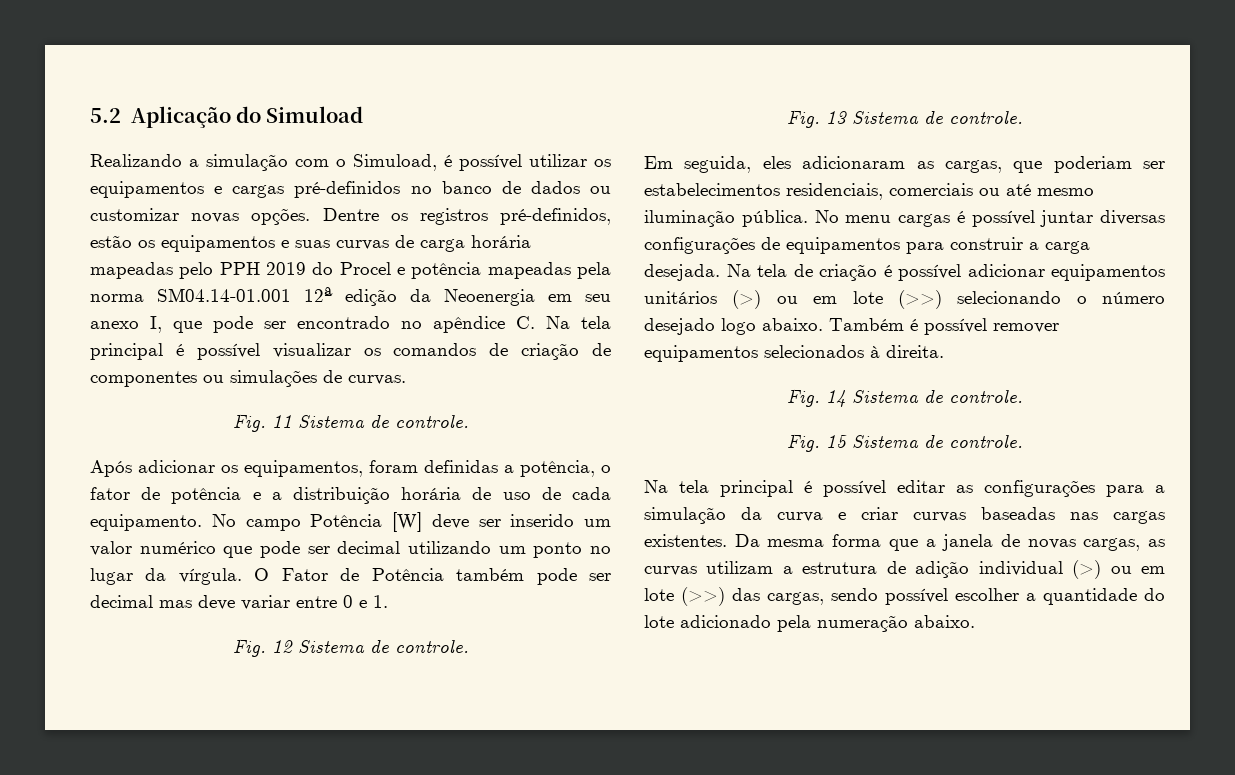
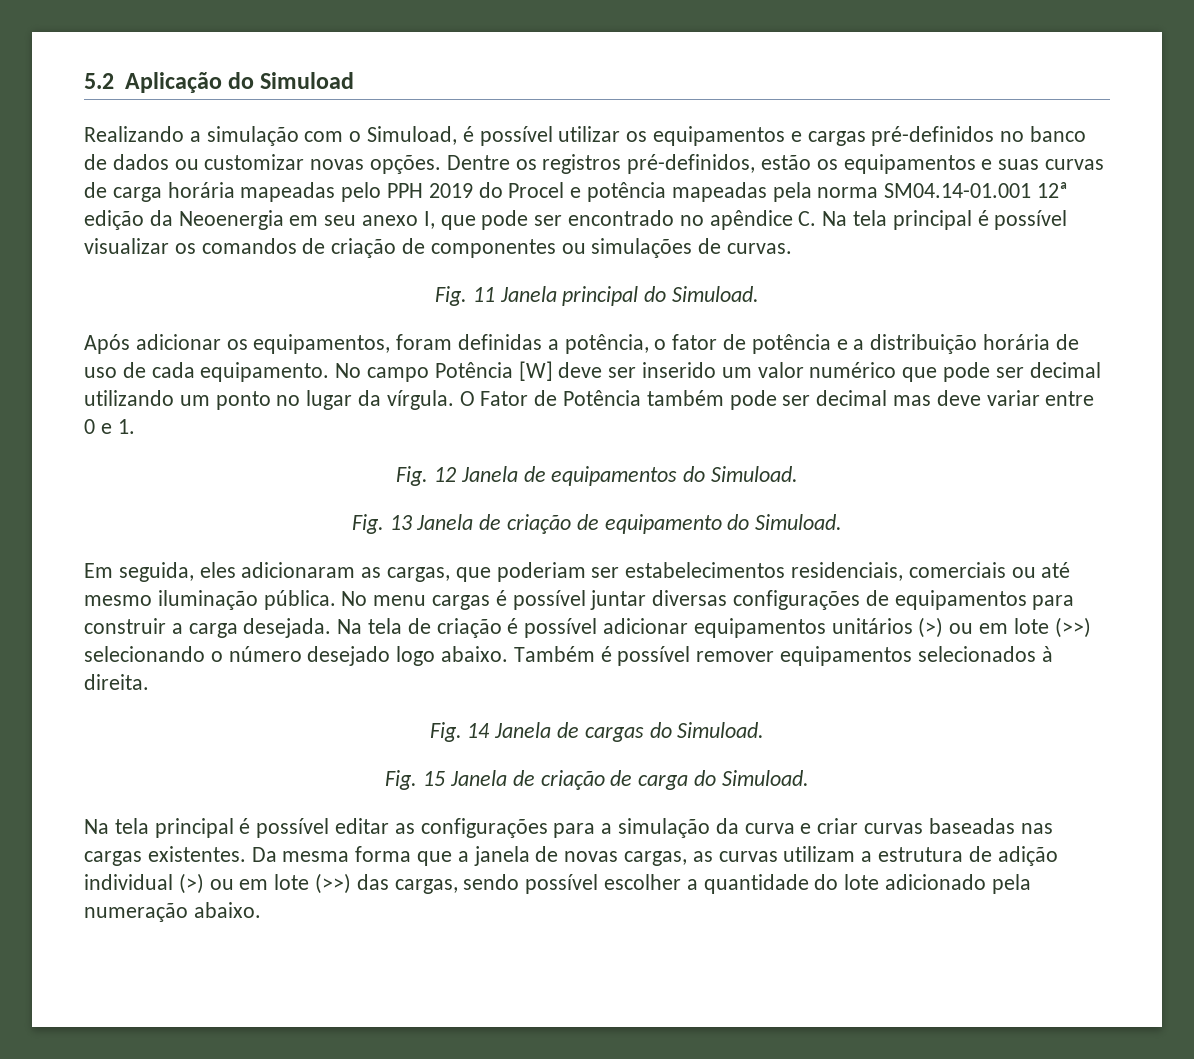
- Fig. 11 Sistema de controle.
+ Fig. 11 Janela principal do Simuload.
- Fig. 12 Sistema de controle.
- Fig. 13 Sistema de controle.
+ Fig. 12 Janela de equipamentos do Simuload.
+ Fig. 13 Janela de criação de equipamento do Simuload.
- Fig. 14 Sistema de controle.
- Fig. 15 Sistema de controle.
+ Fig. 14 Janela de cargas do Simuload.
+ Fig. 15 Janela de criação de carga do Simuload.

